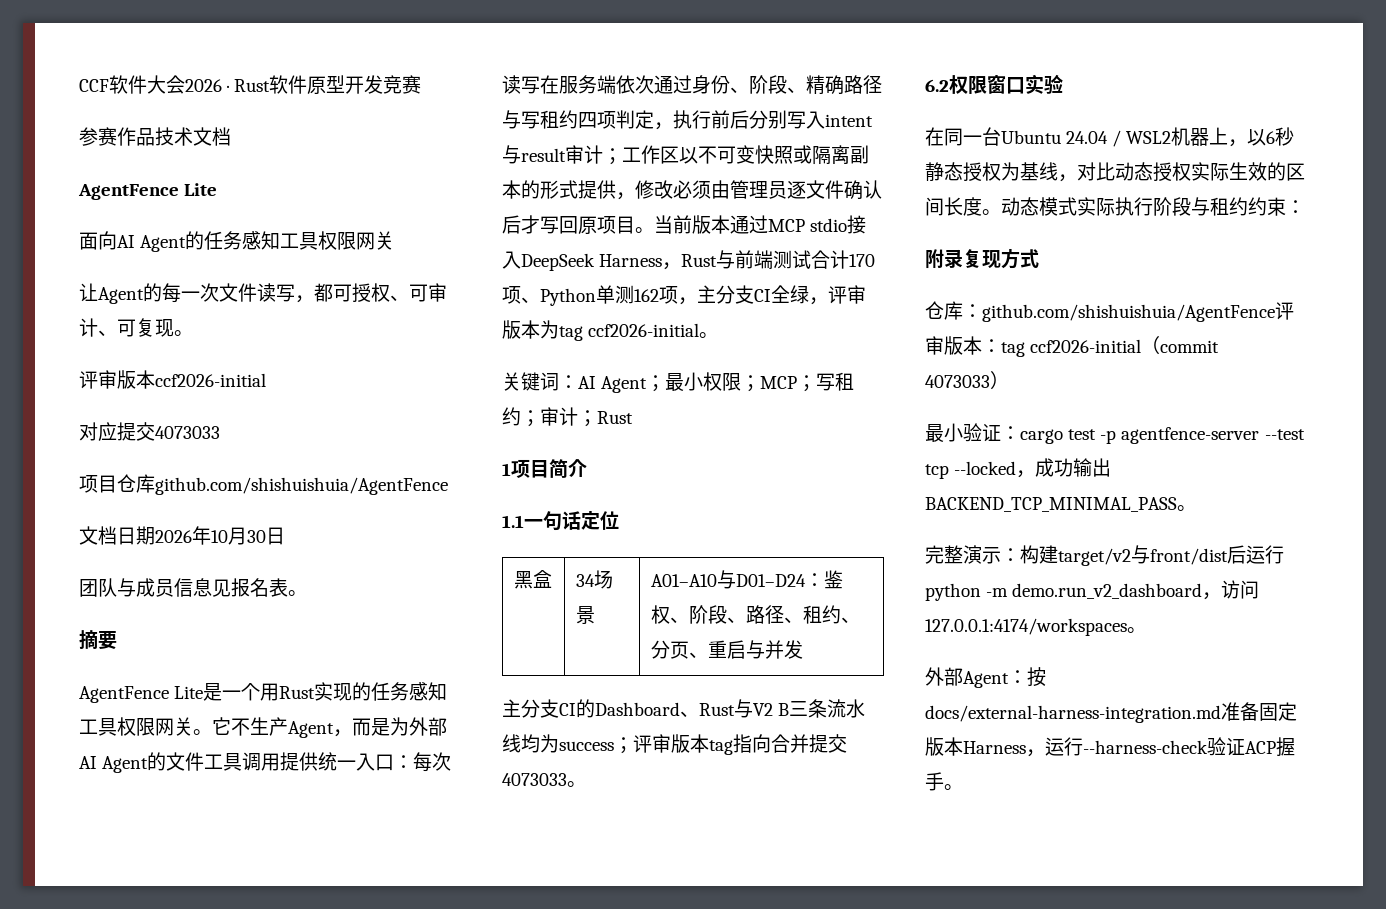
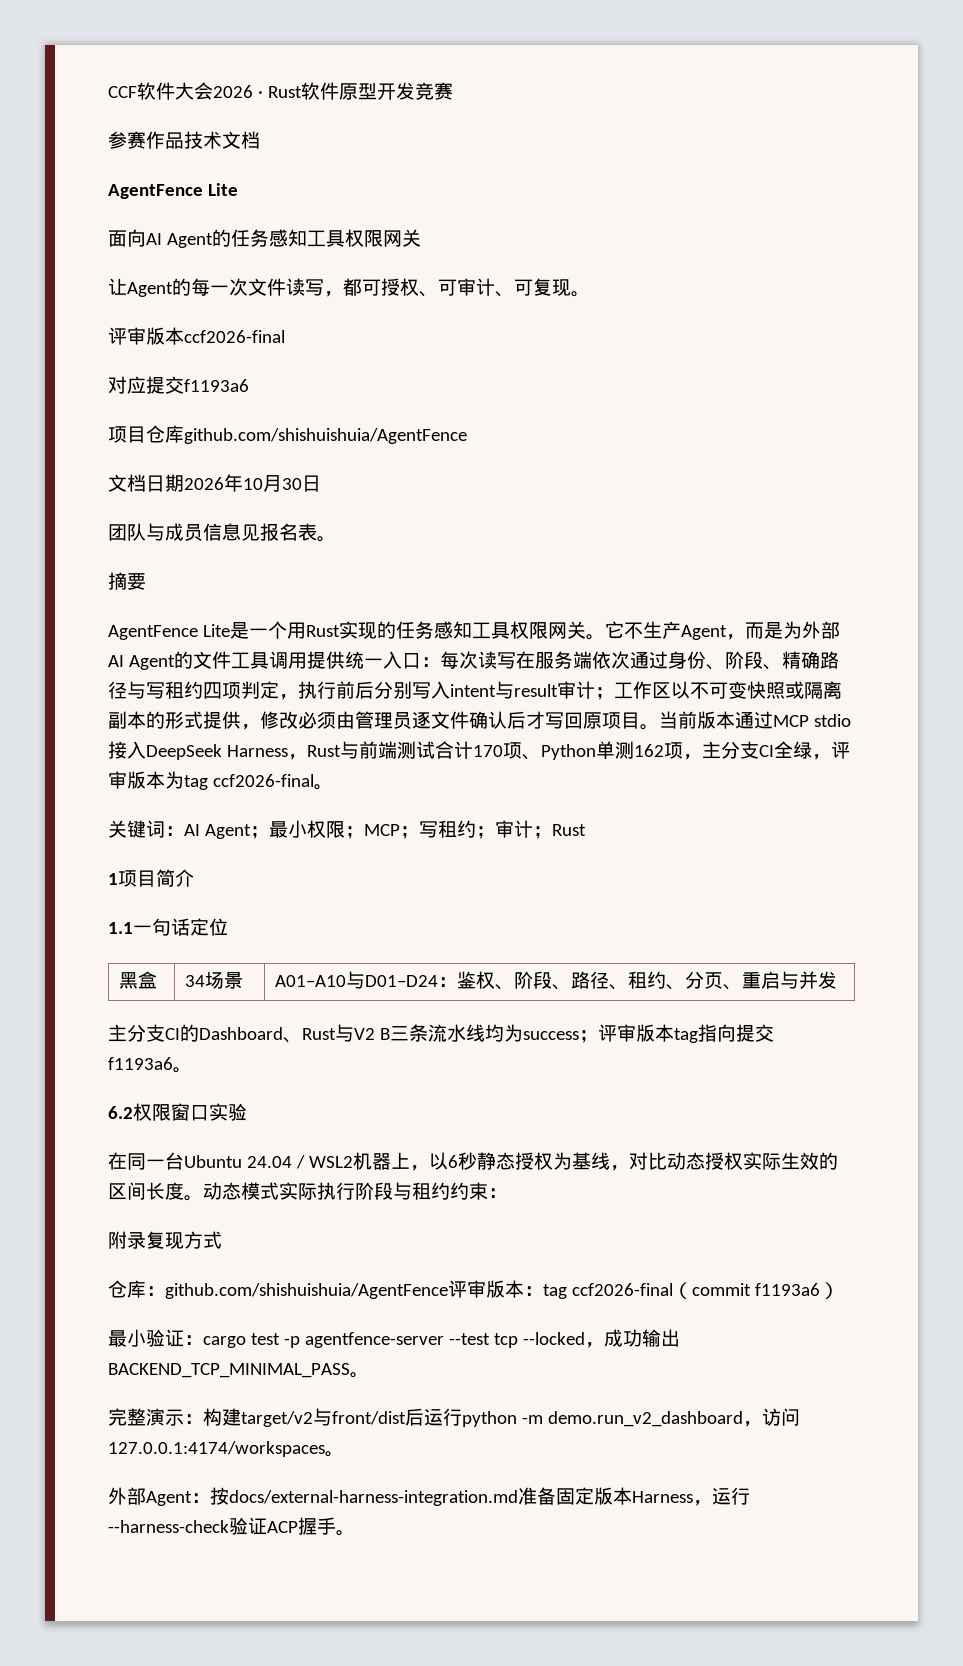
- 评审版本ccf2026-initial
+ 评审版本ccf2026-final
- 对应提交4073033
+ 对应提交f1193a6
- 当前版本通过MCP stdio接入DeepSeek Harness，Rust与前端测试合计170项、Python单测162项，主分支CI全绿，评审版本为tag ccf2026-initial。
+ 当前版本通过MCP stdio接入DeepSeek Harness，Rust与前端测试合计170项、Python单测162项，主分支CI全绿，评审版本为tag ccf2026-final。
- 主分支CI的Dashboard、Rust与V2 B三条流水线均为success；评审版本tag指向合并提交4073033。
+ 主分支CI的Dashboard、Rust与V2 B三条流水线均为success；评审版本tag指向提交f1193a6。
- 仓库：github.com/shishuishuia/AgentFence评审版本：tag ccf2026-initial（commit 4073033）
+ 仓库：github.com/shishuishuia/AgentFence评审版本：tag ccf2026-final（commit f1193a6）

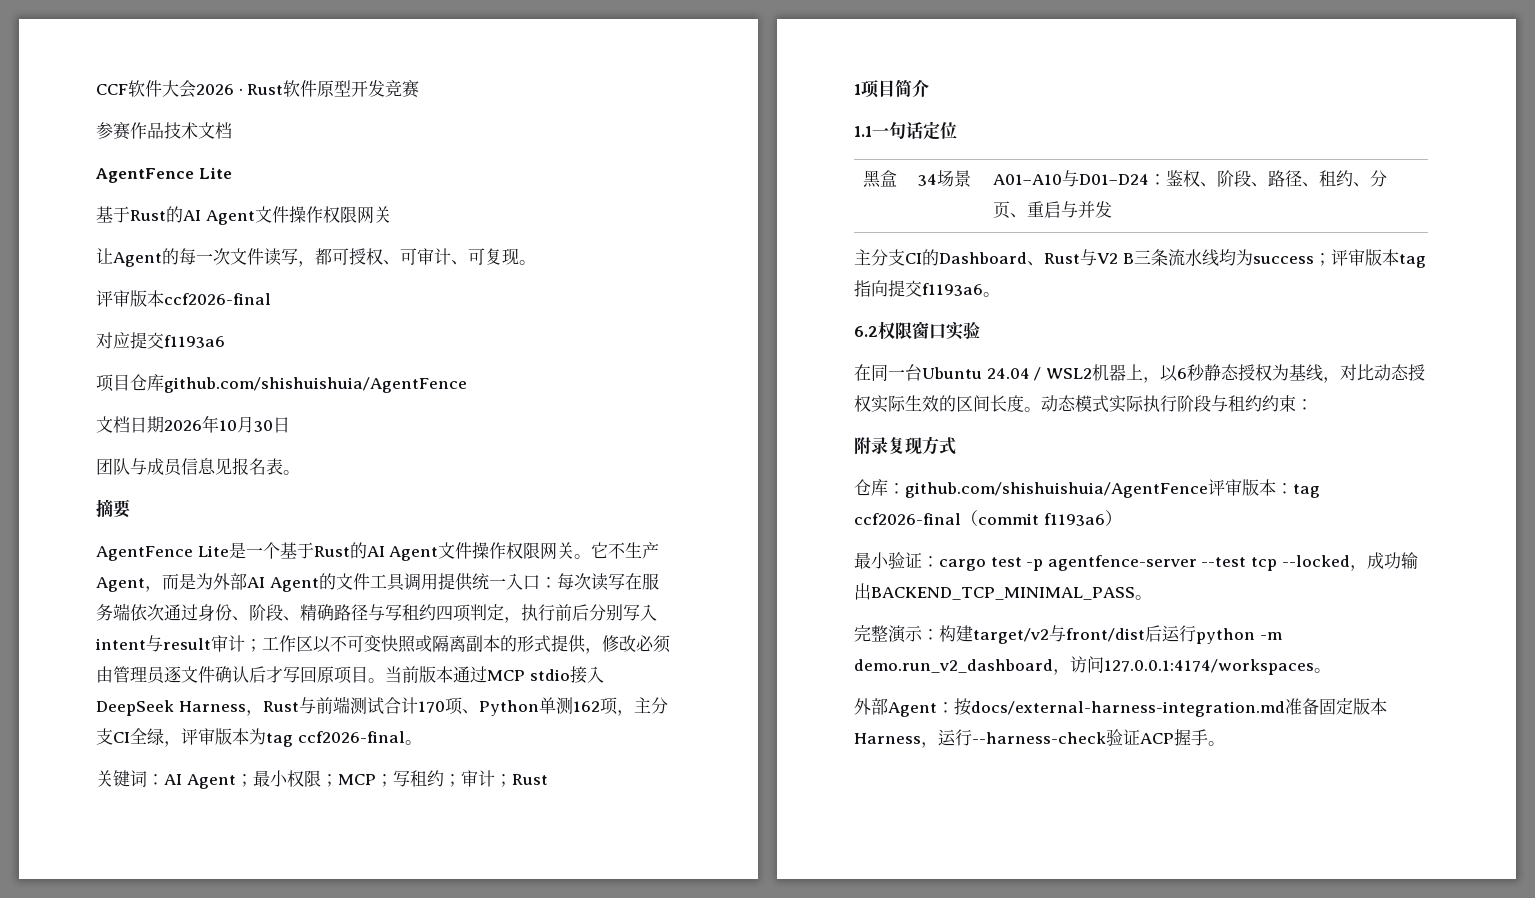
  参赛作品技术文档
  AgentFence Lite
- 面向AI Agent的任务感知工具权限网关
+ 基于Rust的AI Agent文件操作权限网关
- AgentFence Lite是一个用Rust实现的任务感知工具权限网关。
+ AgentFence Lite是一个基于Rust的AI Agent文件操作权限网关。

